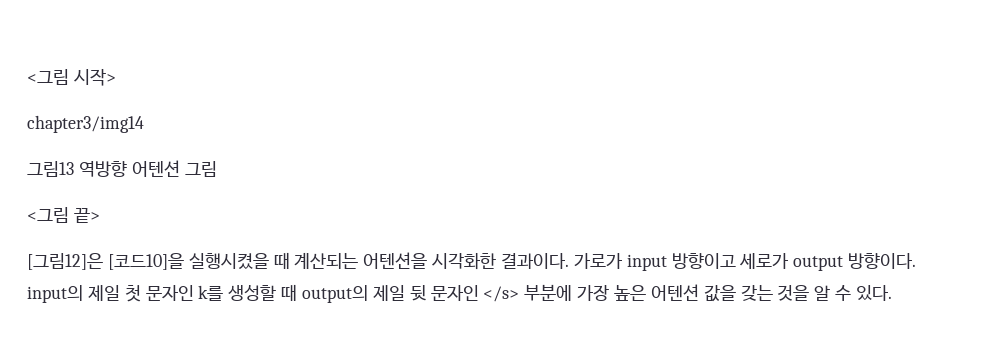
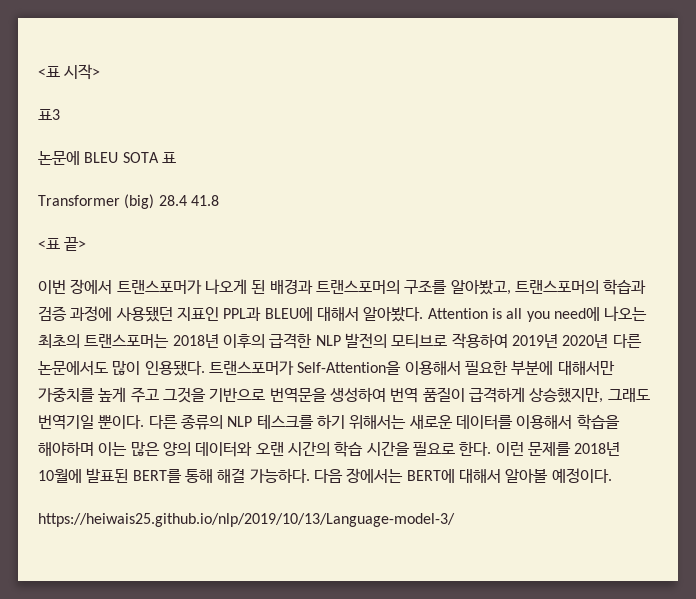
- <그림 시작>
+ <표 시작>
- chapter3/img14
- 그림13 역방향 어텐션 그림
- <그림 끝>
- [그림12]은 [코드10]을 실행시켰을 때 계산되는 어텐션을 시각화한 결과이다. 가로가 input 방향이고 세로가 output 방향이다. input의 제일 첫 문자인 k를 생성할 때 output의 제일 뒷 문자인 </s> 부분에 가장 높은 어텐션 값을 갖는 것을 알 수 있다.
+ 표3
+ 논문에 BLEU SOTA 표
+ Transformer (big) 28.4 41.8
+ <표 끝>
+ 이번 장에서 트랜스포머가 나오게 된 배경과 트랜스포머의 구조를 알아봤고, 트랜스포머의 학습과 검증 과정에 사용됐던 지표인 PPL과 BLEU에 대해서 알아봤다. Attention is all you need에 나오는 최초의 트랜스포머는 2018년 이후의 급격한 NLP 발전의 모티브로 작용하여 2019년 2020년 다른 논문에서도 많이 인용됐다. 트랜스포머가 Self-Attention을 이용해서 필요한 부분에 대해서만 가중치를 높게 주고 그것을 기반으로 번역문을 생성하여 번역 품질이 급격하게 상승했지만, 그래도 번역기일 뿐이다. 다른 종류의 NLP 테스크를 하기 위해서는 새로운 데이터를 이용해서 학습을 해야하며 이는 많은 양의 데이터와 오랜 시간의 학습 시간을 필요로 한다. 이런 문제를 2018년 10월에 발표된 BERT를 통해 해결 가능하다. 다음 장에서는 BERT에 대해서 알아볼 예정이다.
+ https://heiwais25.github.io/nlp/2019/10/13/Language-model-3/

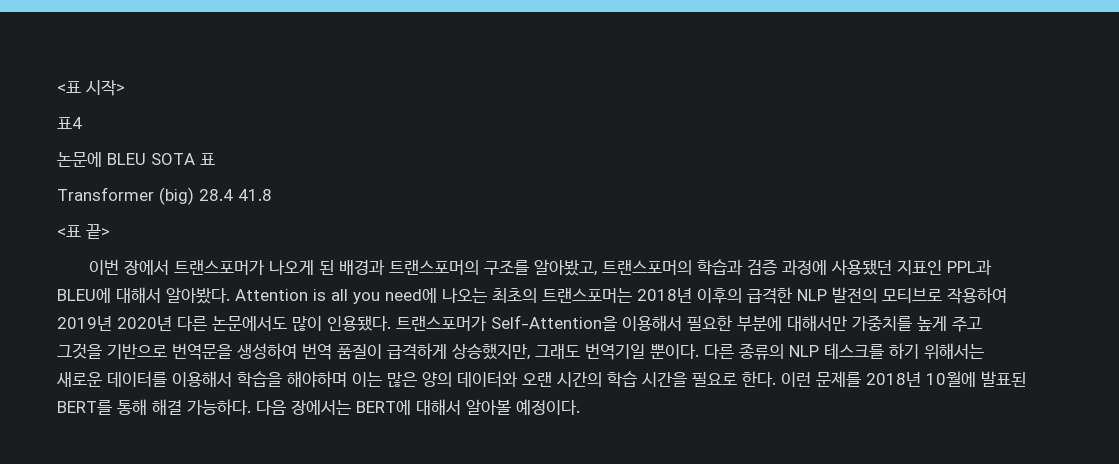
- 표3
+ 표4
- https://heiwais25.github.io/nlp/2019/10/13/Language-model-3/

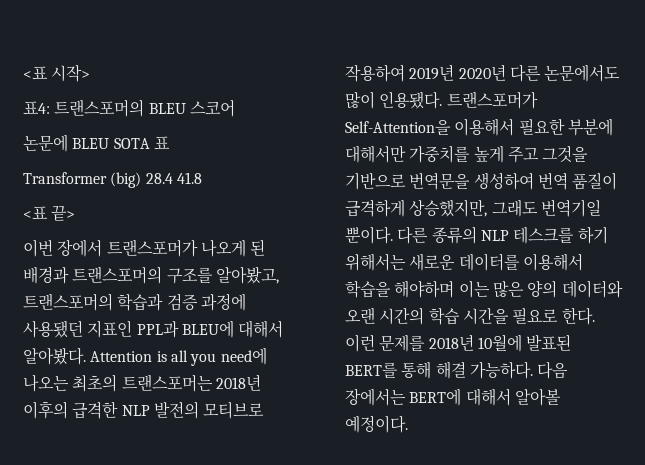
- 표4
+ 표4: 트랜스포머의 BLEU 스코어

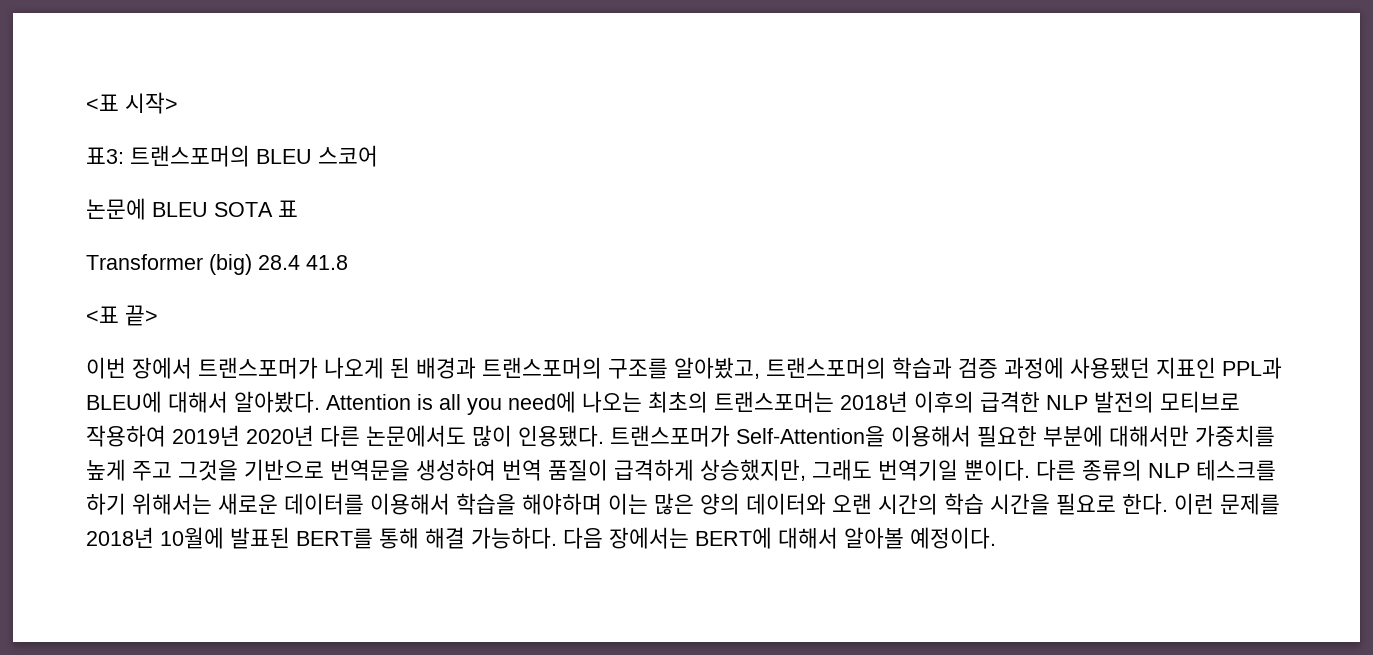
- 표4: 트랜스포머의 BLEU 스코어
+ 표3: 트랜스포머의 BLEU 스코어

